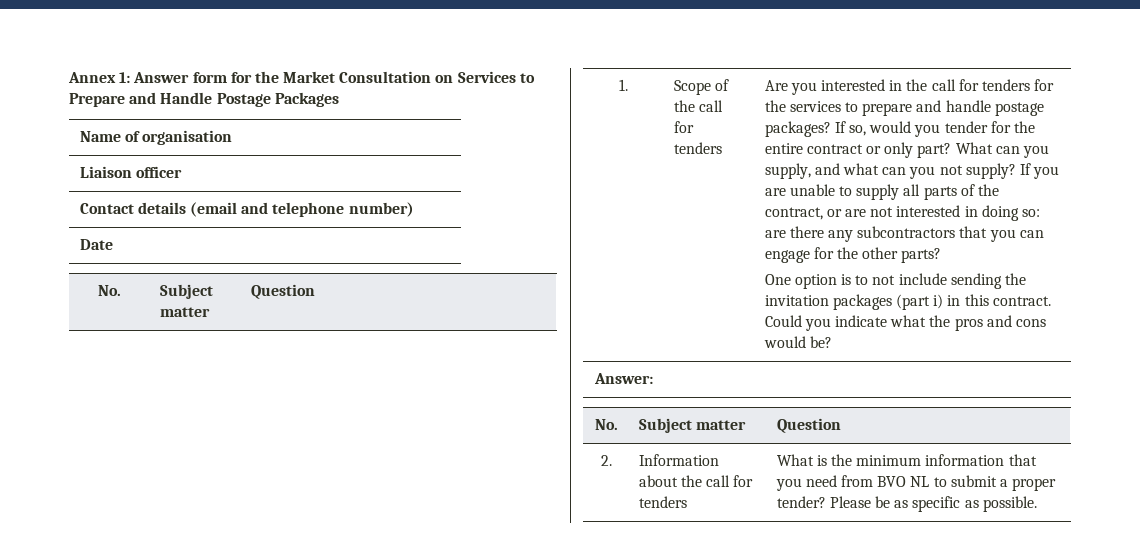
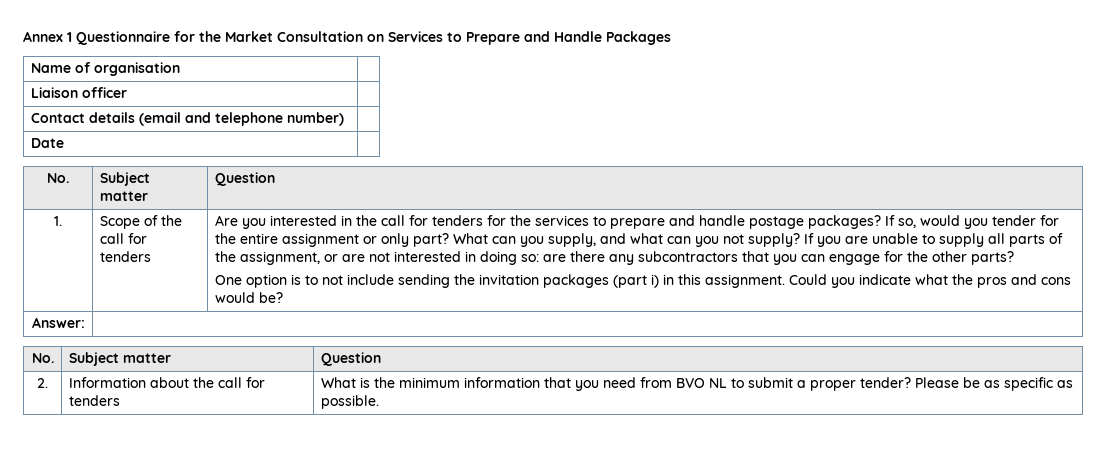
- Annex 1: Answer form for the Market Consultation on Services to Prepare and Handle Postage Packages
+ Annex 1 Questionnaire for the Market Consultation on Services to Prepare and Handle Packages
- If so, would you tender for the entire contract or only part?
+ If so, would you tender for the entire assignment or only part?
- If you are unable to supply all parts of the contract, or are not interested in doing so: are there any subcontractors that you can engage for the other parts?
+ If you are unable to supply all parts of the assignment, or are not interested in doing so: are there any subcontractors that you can engage for the other parts?
- One option is to not include sending the invitation packages (part i) in this contract.
+ One option is to not include sending the invitation packages (part i) in this assignment.

